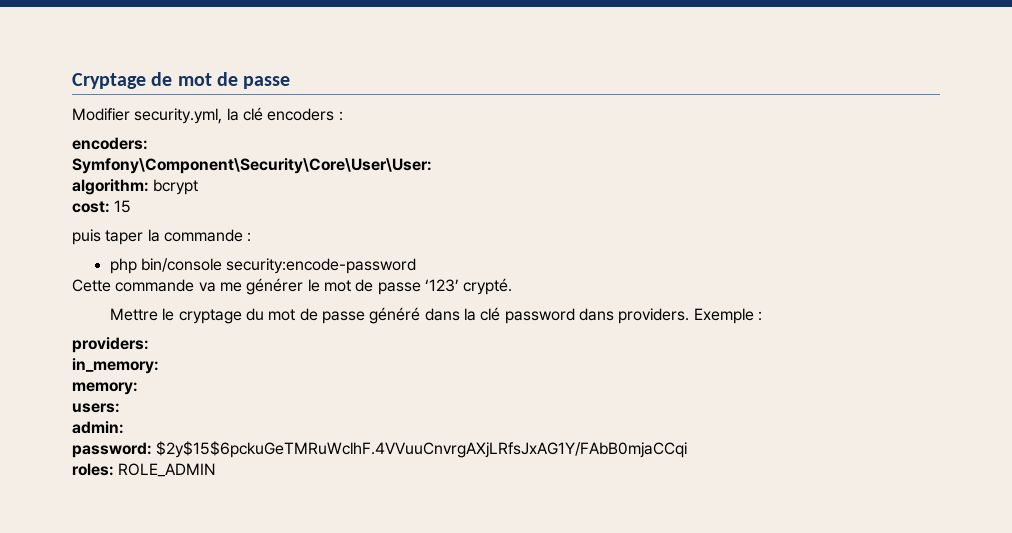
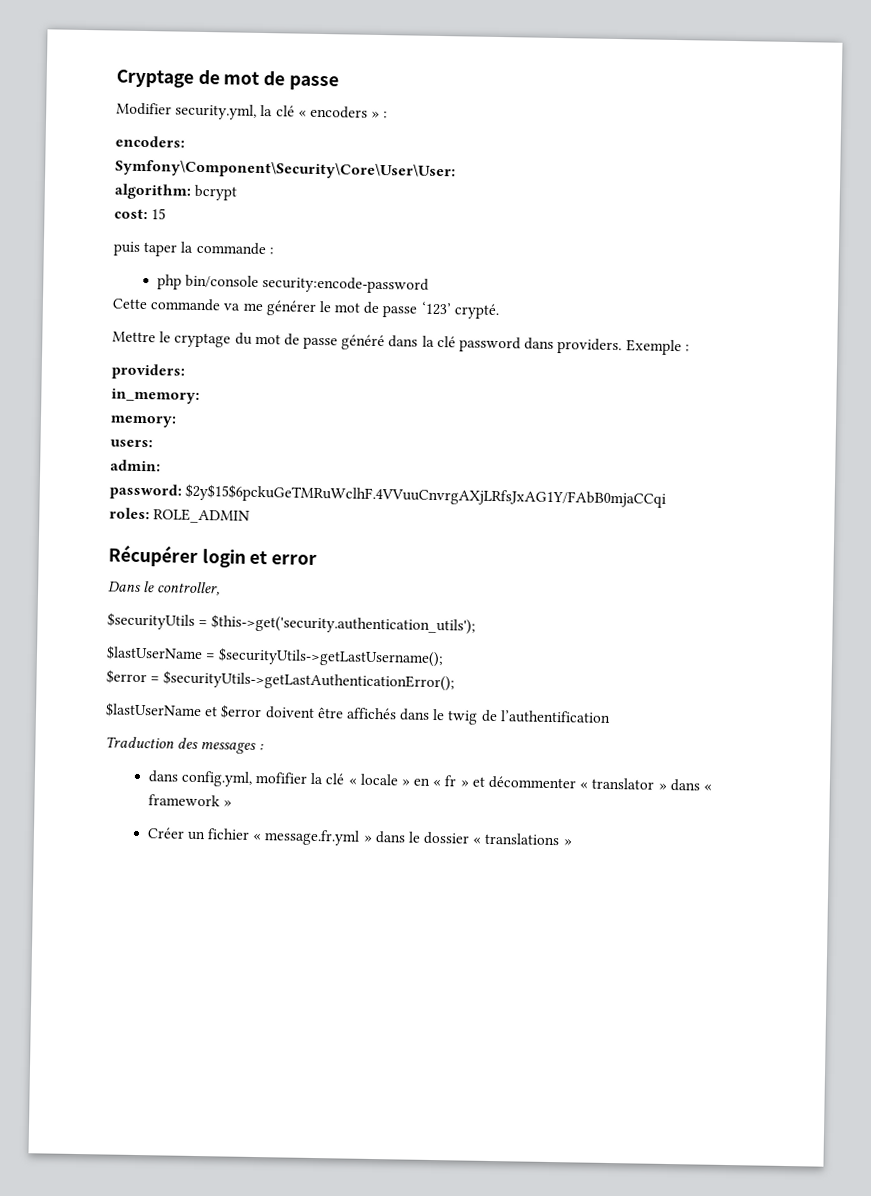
- Modifier security.yml, la clé encoders :
+ Modifier security.yml, la clé « encoders » :
+ Récupérer login et error
+ Dans le controller,
+ $securityUtils = $this->get('security.authentication_utils');
+ $lastUserName = $securityUtils->getLastUsername();
+ $error = $securityUtils->getLastAuthenticationError();
+ $lastUserName et $error doivent être affichés dans le twig de l’authentification
+ Traduction des messages :
+ dans config.yml, mofifier la clé « locale » en « fr » et décommenter « translator » dans « framework »
+ Créer un fichier « message.fr.yml » dans le dossier « translations »

